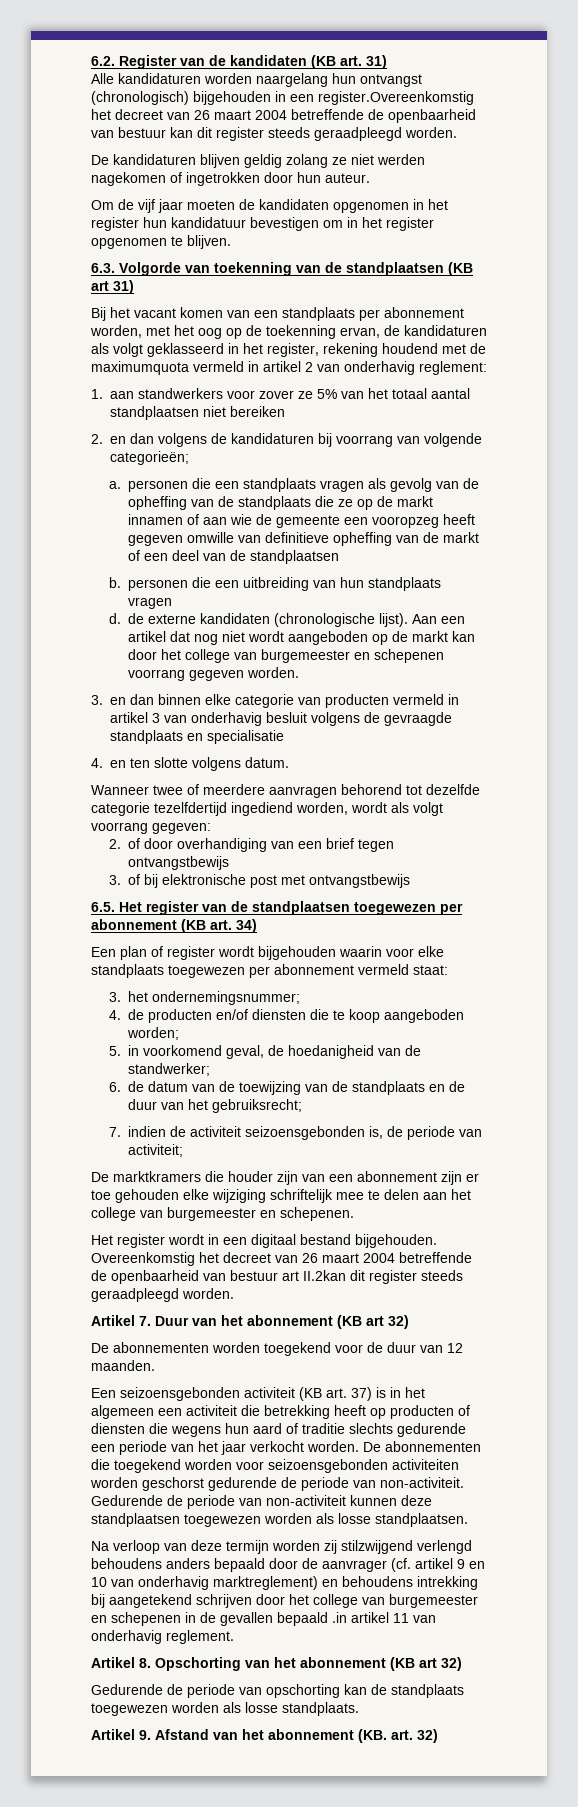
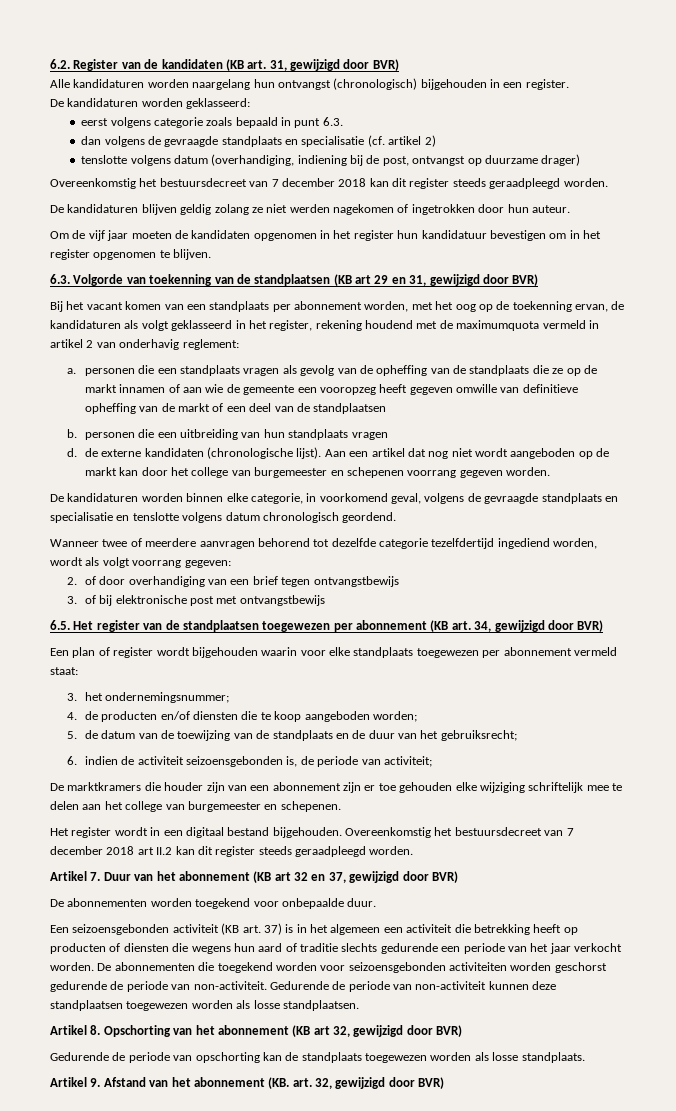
- 6.2. Register van de kandidaten (KB art. 31)
+ 6.2. Register van de kandidaten (KB art. 31, gewijzigd door BVR)
- Alle kandidaturen worden naargelang hun ontvangst (chronologisch) bijgehouden in een register.Overeenkomstig het decreet van 26 maart 2004 betreffende de openbaarheid van bestuur kan dit register steeds geraadpleegd worden.
+ Alle kandidaturen worden naargelang hun ontvangst (chronologisch) bijgehouden in een register.
+ De kandidaturen worden geklasseerd:
+ eerst volgens categorie zoals bepaald in punt 6.3.
+ dan volgens de gevraagde standplaats en specialisatie (cf. artikel 2)
+ tenslotte volgens datum (overhandiging, indiening bij de post, ontvangst op duurzame drager)
+ Overeenkomstig het bestuursdecreet van 7 december 2018 kan dit register steeds geraadpleegd worden.
- 6.3. Volgorde van toekenning van de standplaatsen (KB art 31)
+ 6.3. Volgorde van toekenning van de standplaatsen (KB art 29 en 31, gewijzigd door BVR)
- 1. aan standwerkers voor zover ze 5% van het totaal aantal standplaatsen niet bereiken
- 2. en dan volgens de kandidaturen bij voorrang van volgende categorieën;
- 3. en dan binnen elke categorie van producten vermeld in artikel 3 van onderhavig besluit volgens de gevraagde standplaats en specialisatie
- 4. en ten slotte volgens datum.
+ De kandidaturen worden binnen elke categorie, in voorkomend geval, volgens de gevraagde standplaats en specialisatie en tenslotte volgens datum chronologisch geordend.
- 6.5. Het register van de standplaatsen toegewezen per abonnement (KB art. 34)
+ 6.5. Het register van de standplaatsen toegewezen per abonnement (KB art. 34, gewijzigd door BVR)
- 5. in voorkomend geval, de hoedanigheid van de standwerker;
- 6. de datum van de toewijzing van de standplaats en de duur van het gebruiksrecht;
+ 5. de datum van de toewijzing van de standplaats en de duur van het gebruiksrecht;
- 7. indien de activiteit seizoensgebonden is, de periode van activiteit;
+ 6. indien de activiteit seizoensgebonden is, de periode van activiteit;
- Overeenkomstig het decreet van 26 maart 2004 betreffende de openbaarheid van bestuur art II.2kan dit register steeds geraadpleegd worden.
+ Overeenkomstig het bestuursdecreet van 7 december 2018 art II.2 kan dit register steeds geraadpleegd worden.
- Artikel 7. Duur van het abonnement (KB art 32)
+ Artikel 7. Duur van het abonnement (KB art 32 en 37, gewijzigd door BVR)
- De abonnementen worden toegekend voor de duur van 12 maanden.
+ De abonnementen worden toegekend voor onbepaalde duur.
- Na verloop van deze termijn worden zij stilzwijgend verlengd behoudens anders bepaald door de aanvrager (cf. artikel 9 en 10 van onderhavig marktreglement) en behoudens intrekking bij aangetekend schrijven door het college van burgemeester en schepenen in de gevallen bepaald .in artikel 11 van onderhavig reglement.
- Artikel 8. Opschorting van het abonnement (KB art 32)
+ Artikel 8. Opschorting van het abonnement (KB art 32, gewijzigd door BVR)
- Artikel 9. Afstand van het abonnement (KB. art. 32)
+ Artikel 9. Afstand van het abonnement (KB. art. 32, gewijzigd door BVR)

